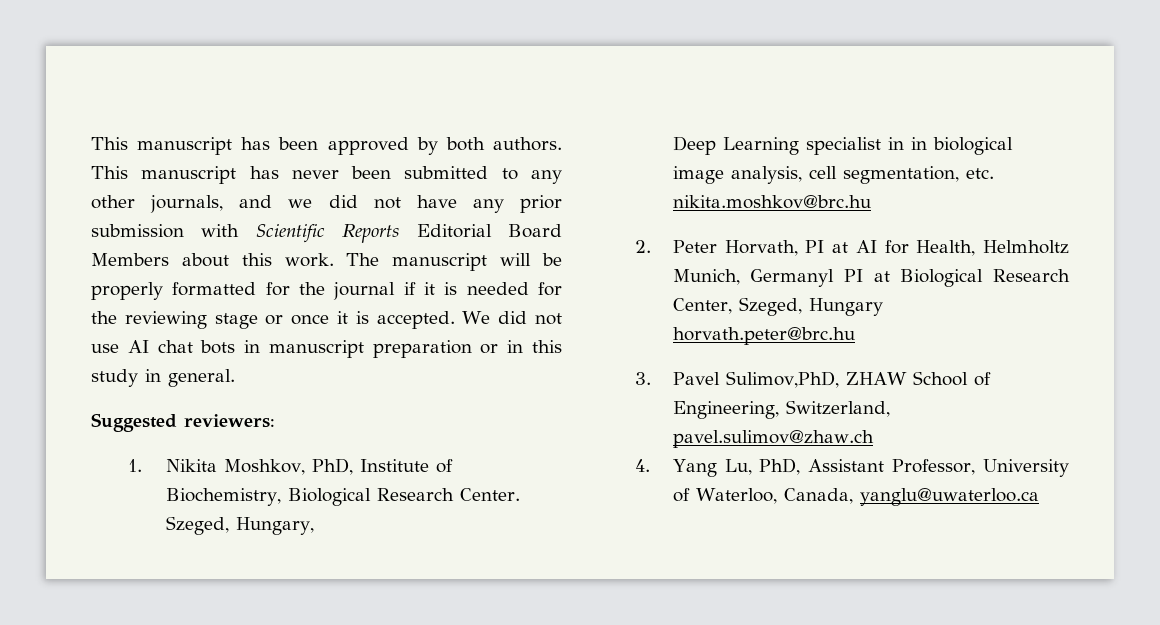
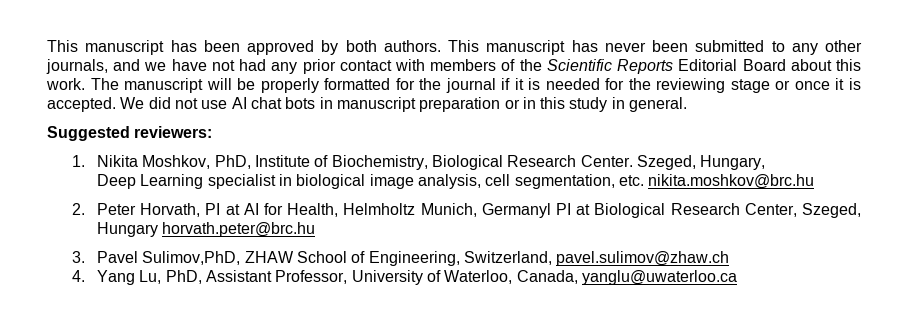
- This manuscript has never been submitted to any other journals, and we did not have any prior submission with Scientific Reports Editorial Board Members about this work.
+ This manuscript has never been submitted to any other journals, and we have not had any prior contact with members of the Scientific Reports Editorial Board about this work.
- Deep Learning specialist in in biological image analysis, cell segmentation, etc. nikita.moshkov@brc.hu
+ Deep Learning specialist in biological image analysis, cell segmentation, etc. nikita.moshkov@brc.hu

